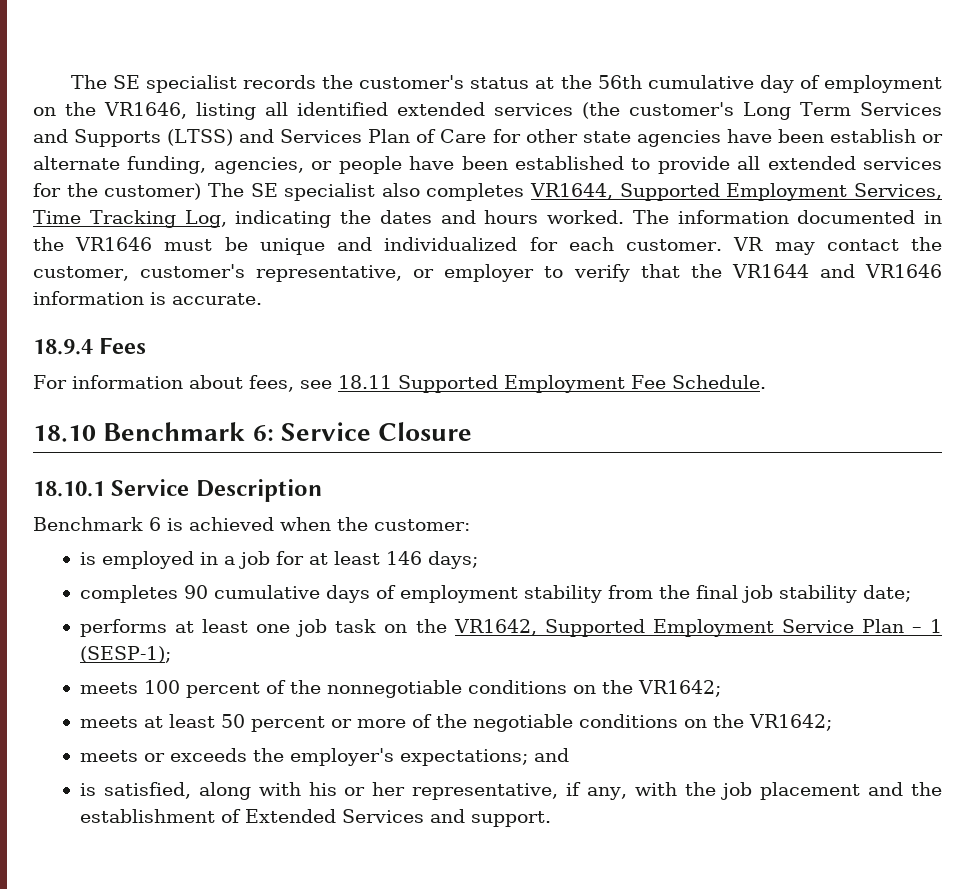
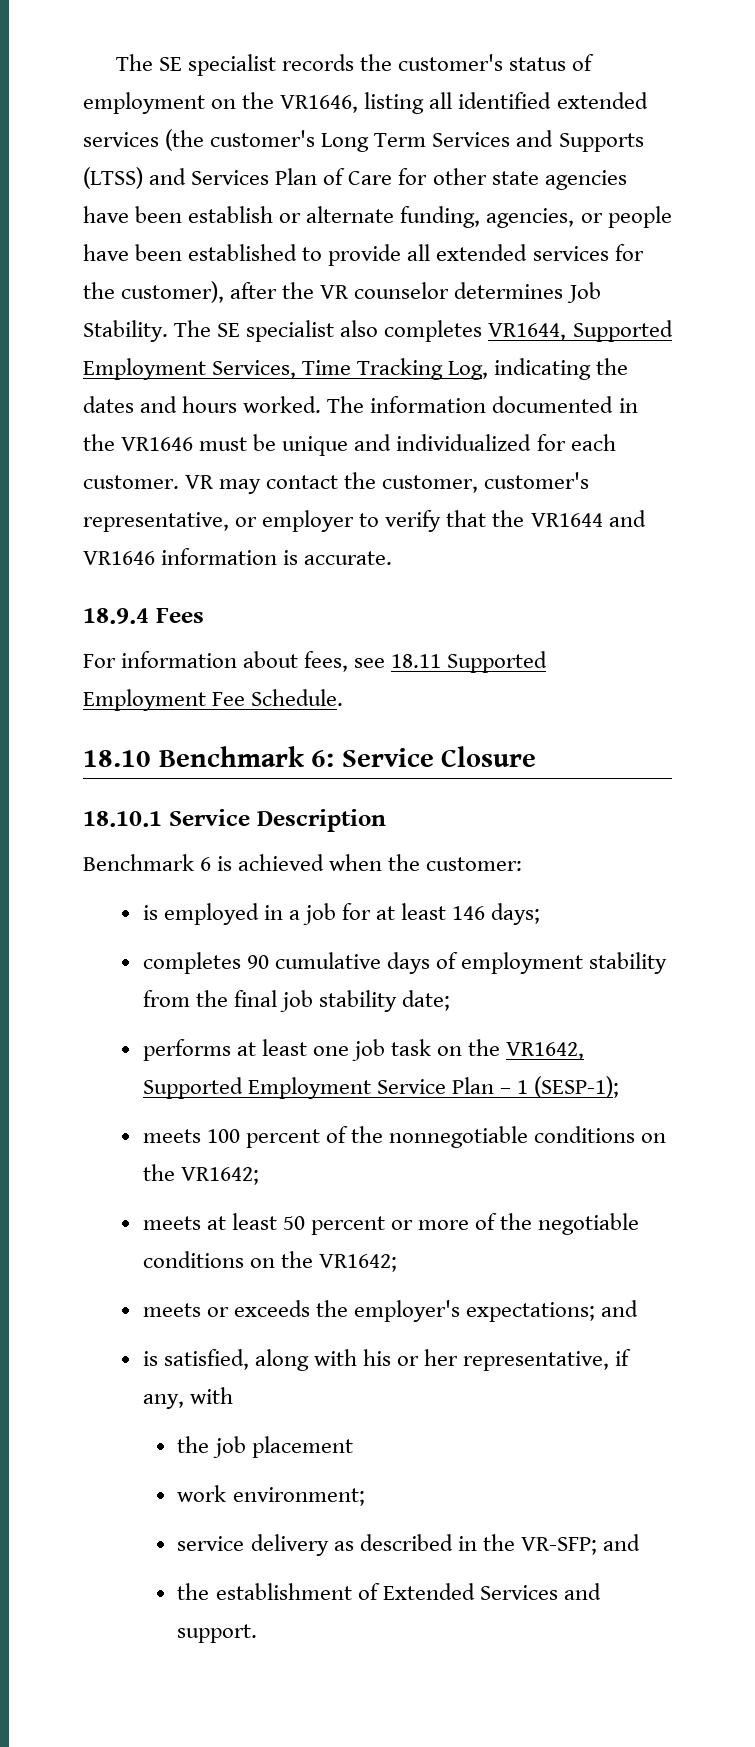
- The SE specialist records the customer's status at the 56th cumulative day of employment on the VR1646, listing all identified extended services (the customer's Long Term Services and Supports (LTSS) and Services Plan of Care for other state agencies have been establish or alternate funding, agencies, or people have been established to provide all extended services for the customer) The SE specialist also completes VR1644, Supported Employment Services, Time Tracking Log, indicating the dates and hours worked.
+ The SE specialist records the customer's status of employment on the VR1646, listing all identified extended services (the customer's Long Term Services and Supports (LTSS) and Services Plan of Care for other state agencies have been establish or alternate funding, agencies, or people have been established to provide all extended services for the customer), after the VR counselor determines Job Stability. The SE specialist also completes VR1644, Supported Employment Services, Time Tracking Log, indicating the dates and hours worked.
- is satisfied, along with his or her representative, if any, with the job placement and the establishment of Extended Services and support.
+ is satisfied, along with his or her representative, if any, with
+ the job placement
+ work environment;
+ service delivery as described in the VR-SFP; and
+ the establishment of Extended Services and support.

